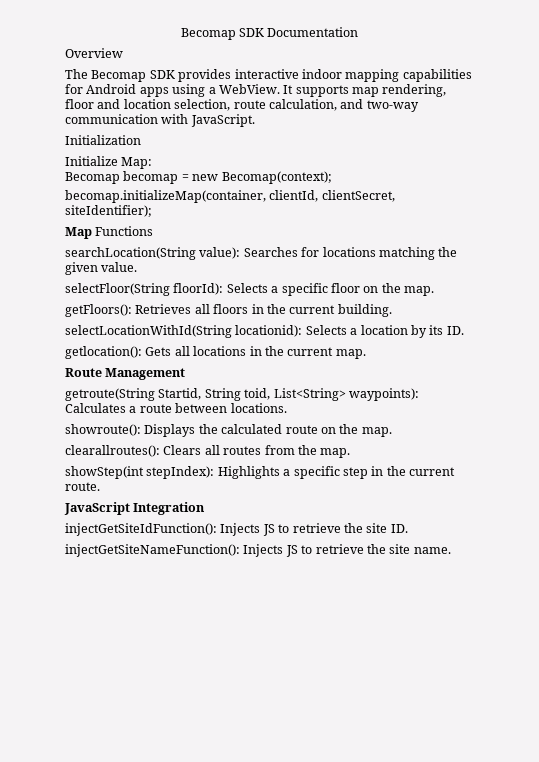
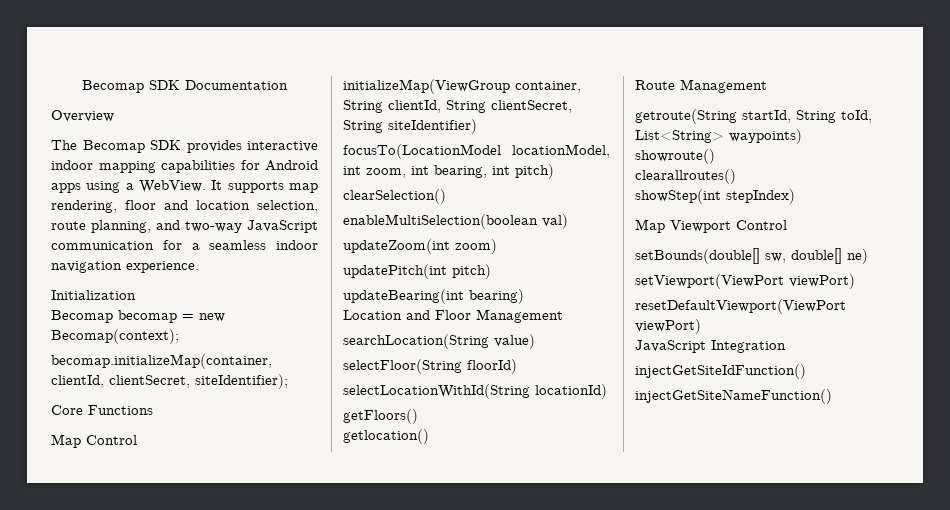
- It supports map rendering, floor and location selection, route calculation, and two-way communication with JavaScript.
+ It supports map rendering, floor and location selection, route planning, and two-way JavaScript communication for a seamless indoor navigation experience.
- Initialize Map:
- Map Functions
+ Core Functions
- searchLocation(String value): Searches for locations matching the given value.
- selectFloor(String floorId): Selects a specific floor on the map.
- getFloors(): Retrieves all floors in the current building.
- selectLocationWithId(String locationid): Selects a location by its ID.
- getlocation(): Gets all locations in the current map.
+ Map Control
+ initializeMap(ViewGroup container, String clientId, String clientSecret, String siteIdentifier)
+ focusTo(LocationModel locationModel, int zoom, int bearing, int pitch)
+ clearSelection()
+ enableMultiSelection(boolean val)
+ updateZoom(int zoom)
+ updatePitch(int pitch)
+ updateBearing(int bearing)
+ Location and Floor Management
+ searchLocation(String value)
+ selectFloor(String floorId)
+ selectLocationWithId(String locationId)
+ getFloors()
+ getlocation()
  Route Management
- getroute(String Startid, String toid, List<String> waypoints): Calculates a route between locations.
- showroute(): Displays the calculated route on the map.
- clearallroutes(): Clears all routes from the map.
- showStep(int stepIndex): Highlights a specific step in the current route.
+ getroute(String startId, String toId, List<String> waypoints)
+ showroute()
+ clearallroutes()
+ showStep(int stepIndex)
+ Map Viewport Control
+ setBounds(double[] sw, double[] ne)
+ setViewport(ViewPort viewPort)
+ resetDefaultViewport(ViewPort viewPort)
  JavaScript Integration
- injectGetSiteIdFunction(): Injects JS to retrieve the site ID.
- injectGetSiteNameFunction(): Injects JS to retrieve the site name.
+ injectGetSiteIdFunction()
+ injectGetSiteNameFunction()

